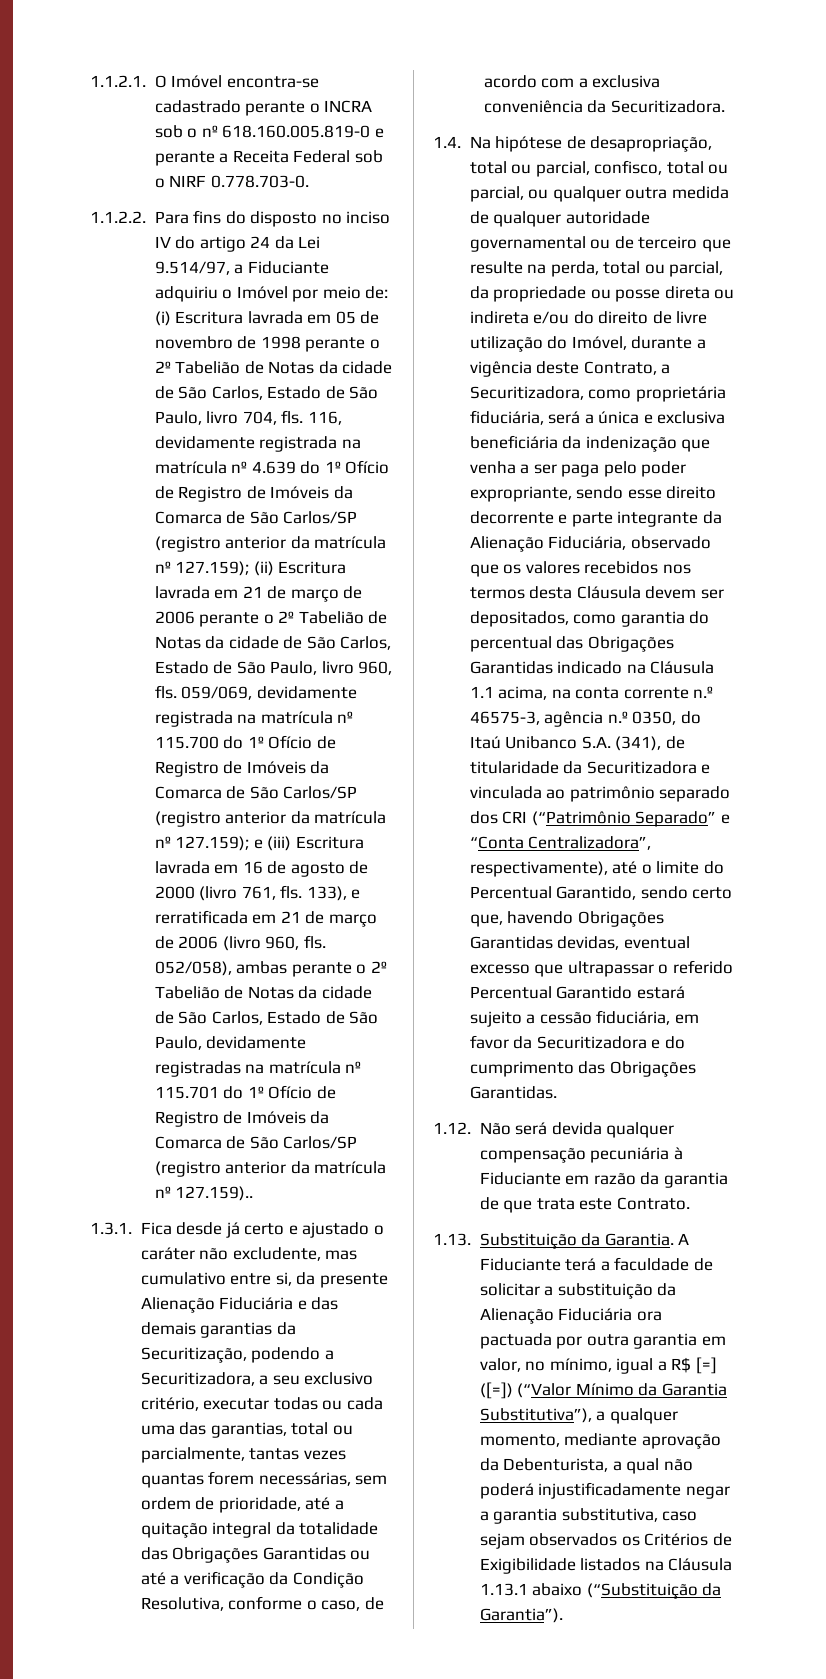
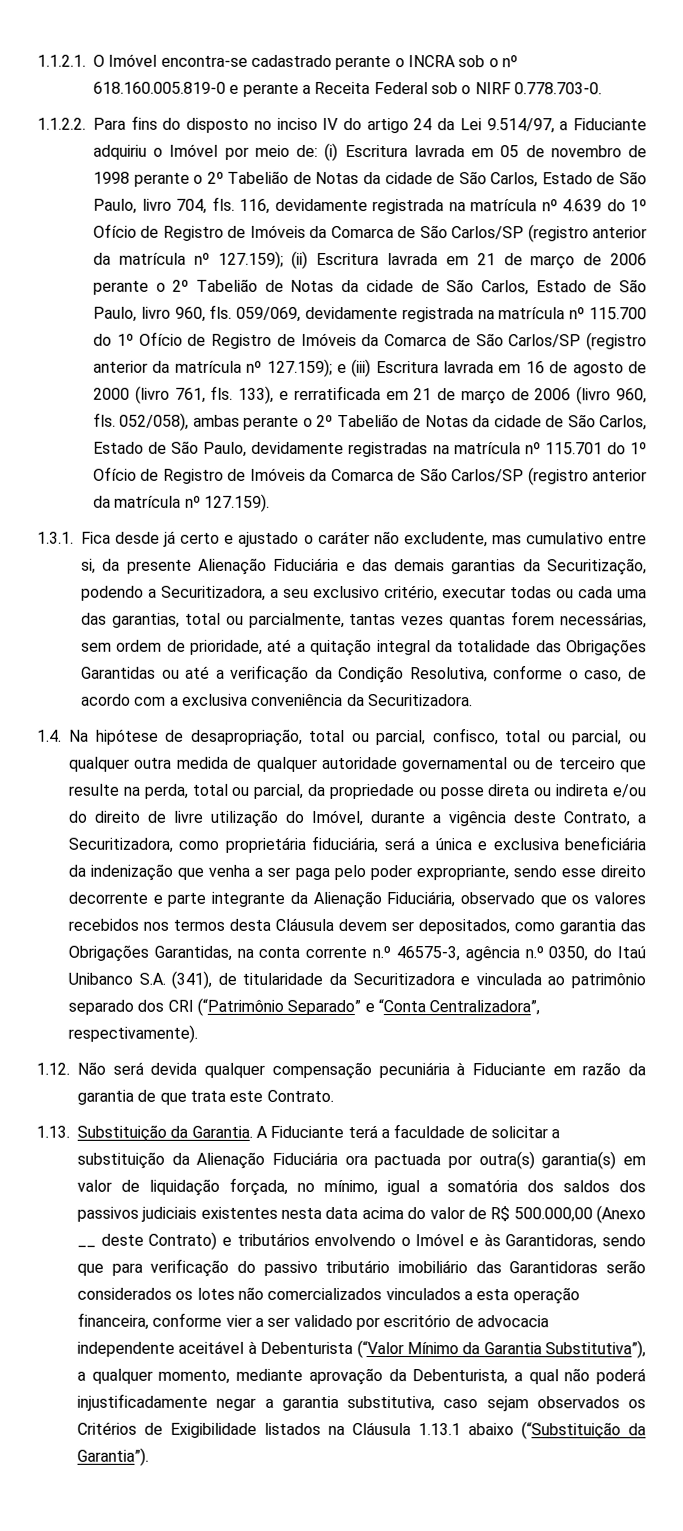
- 052/058), ambas perante o 2º Tabelião de Notas da cidade de São Carlos, Estado de São Paulo, devidamente registradas na matrícula nº 115.701 do 1º Ofício de Registro de Imóveis da Comarca de São Carlos/SP (registro anterior da matrícula nº 127.159)..
+ 052/058), ambas perante o 2º Tabelião de Notas da cidade de São Carlos, Estado de São Paulo, devidamente registradas na matrícula nº 115.701 do 1º Ofício de Registro de Imóveis da Comarca de São Carlos/SP (registro anterior da matrícula nº 127.159).
- 1.4. Na hipótese de desapropriação, total ou parcial, confisco, total ou parcial, ou qualquer outra medida de qualquer autoridade governamental ou de terceiro que resulte na perda, total ou parcial, da propriedade ou posse direta ou indireta e/ou do direito de livre utilização do Imóvel, durante a vigência deste Contrato, a Securitizadora, como proprietária fiduciária, será a única e exclusiva beneficiária da indenização que venha a ser paga pelo poder expropriante, sendo esse direito decorrente e parte integrante da Alienação Fiduciária, observado que os valores recebidos nos termos desta Cláusula devem ser depositados, como garantia do percentual das Obrigações Garantidas indicado na Cláusula 1.1 acima, na conta corrente n.º 46575-3, agência n.º 0350, do Itaú Unibanco S.A. (341), de titularidade da Securitizadora e vinculada ao patrimônio separado dos CRI (“Patrimônio Separado” e “Conta Centralizadora”, respectivamente), até o limite do Percentual Garantido, sendo certo que, havendo Obrigações Garantidas devidas, eventual excesso que ultrapassar o referido Percentual Garantido estará sujeito a cessão fiduciária, em favor da Securitizadora e do cumprimento das Obrigações Garantidas.
+ 1.4. Na hipótese de desapropriação, total ou parcial, confisco, total ou parcial, ou qualquer outra medida de qualquer autoridade governamental ou de terceiro que resulte na perda, total ou parcial, da propriedade ou posse direta ou indireta e/ou do direito de livre utilização do Imóvel, durante a vigência deste Contrato, a Securitizadora, como proprietária fiduciária, será a única e exclusiva beneficiária da indenização que venha a ser paga pelo poder expropriante, sendo esse direito decorrente e parte integrante da Alienação Fiduciária, observado que os valores recebidos nos termos desta Cláusula devem ser depositados, como garantia das Obrigações Garantidas, na conta corrente n.º 46575-3, agência n.º 0350, do Itaú Unibanco S.A. (341), de titularidade da Securitizadora e vinculada ao patrimônio separado dos CRI (“Patrimônio Separado” e “Conta Centralizadora”, respectivamente).
- A Fiduciante terá a faculdade de solicitar a substituição da Alienação Fiduciária ora pactuada por outra garantia em valor, no mínimo, igual a R$ [=] ([=]) (“Valor Mínimo da Garantia Substitutiva”), a qualquer momento, mediante aprovação da Debenturista, a qual não poderá injustificadamente negar a garantia substitutiva, caso sejam observados os Critérios de Exigibilidade listados na Cláusula 1.13.1 abaixo (“Substituição da Garantia”).
+ A Fiduciante terá a faculdade de solicitar a substituição da Alienação Fiduciária ora pactuada por outra(s) garantia(s) em valor de liquidação forçada, no mínimo, igual a somatória dos saldos dos passivos judiciais existentes nesta data acima do valor de R$ 500.000,00 (Anexo __ deste Contrato) e tributários envolvendo o Imóvel e às Garantidoras, sendo que para verificação do passivo tributário imobiliário das Garantidoras serão considerados os lotes não comercializados vinculados a esta operação financeira, conforme vier a ser validado por escritório de advocacia independente aceitável à Debenturista (“Valor Mínimo da Garantia Substitutiva”), a qualquer momento, mediante aprovação da Debenturista, a qual não poderá injustificadamente negar a garantia substitutiva, caso sejam observados os Critérios de Exigibilidade listados na Cláusula 1.13.1 abaixo (“Substituição da Garantia”).

